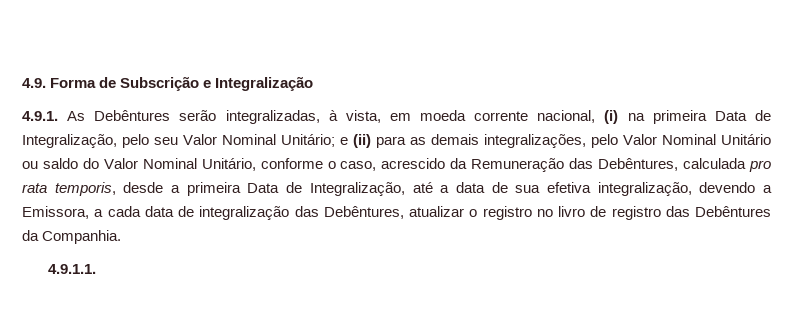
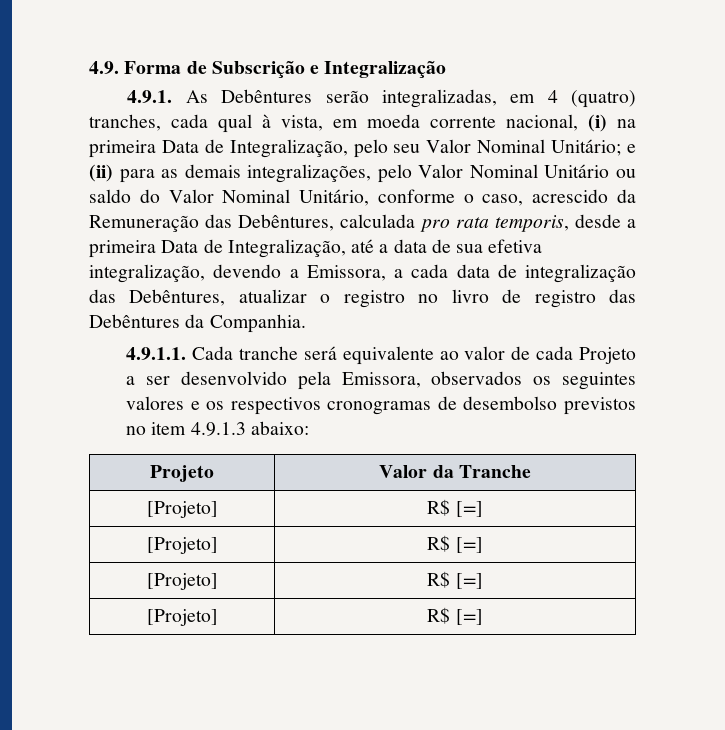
- 4.9.1. As Debêntures serão integralizadas, à vista, em moeda corrente nacional, (i) na primeira Data de Integralização, pelo seu Valor Nominal Unitário;
+ 4.9.1. As Debêntures serão integralizadas, em 4 (quatro) tranches, cada qual à vista, em moeda corrente nacional, (i) na primeira Data de Integralização, pelo seu Valor Nominal Unitário;
- 4.9.1.1.
+ 4.9.1.1. Cada tranche será equivalente ao valor de cada Projeto a ser desenvolvido pela Emissora, observados os seguintes valores e os respectivos cronogramas de desembolso previstos no item 4.9.1.3 abaixo:
+ Projeto | Valor da Tranche
+ [Projeto] | R$ [=]
+ [Projeto] | R$ [=]
+ [Projeto] | R$ [=]
+ [Projeto] | R$ [=]

